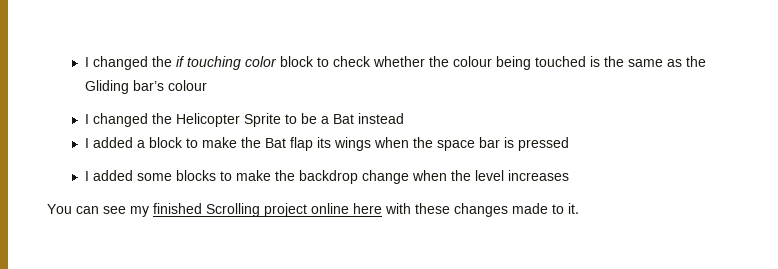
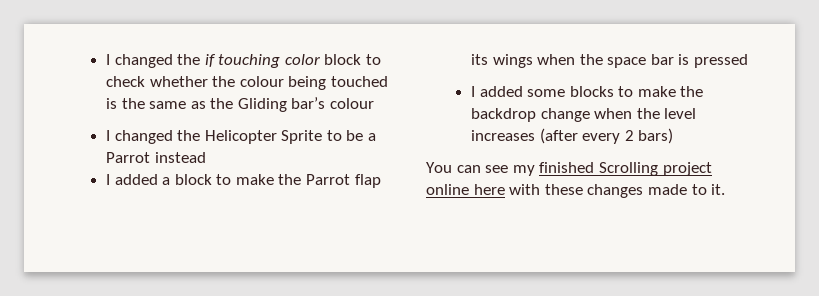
- I changed the Helicopter Sprite to be a Bat instead
+ I changed the Helicopter Sprite to be a Parrot instead
- I added a block to make the Bat flap its wings when the space bar is pressed
+ I added a block to make the Parrot flap its wings when the space bar is pressed
- I added some blocks to make the backdrop change when the level increases
+ I added some blocks to make the backdrop change when the level increases (after every 2 bars)

